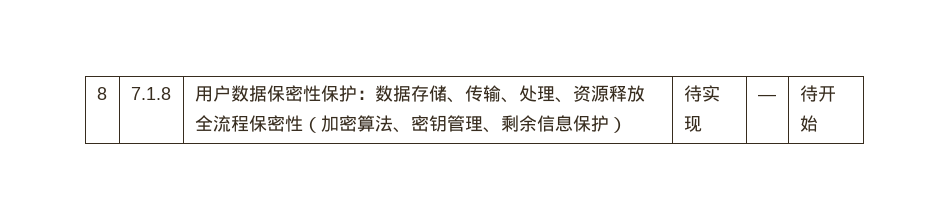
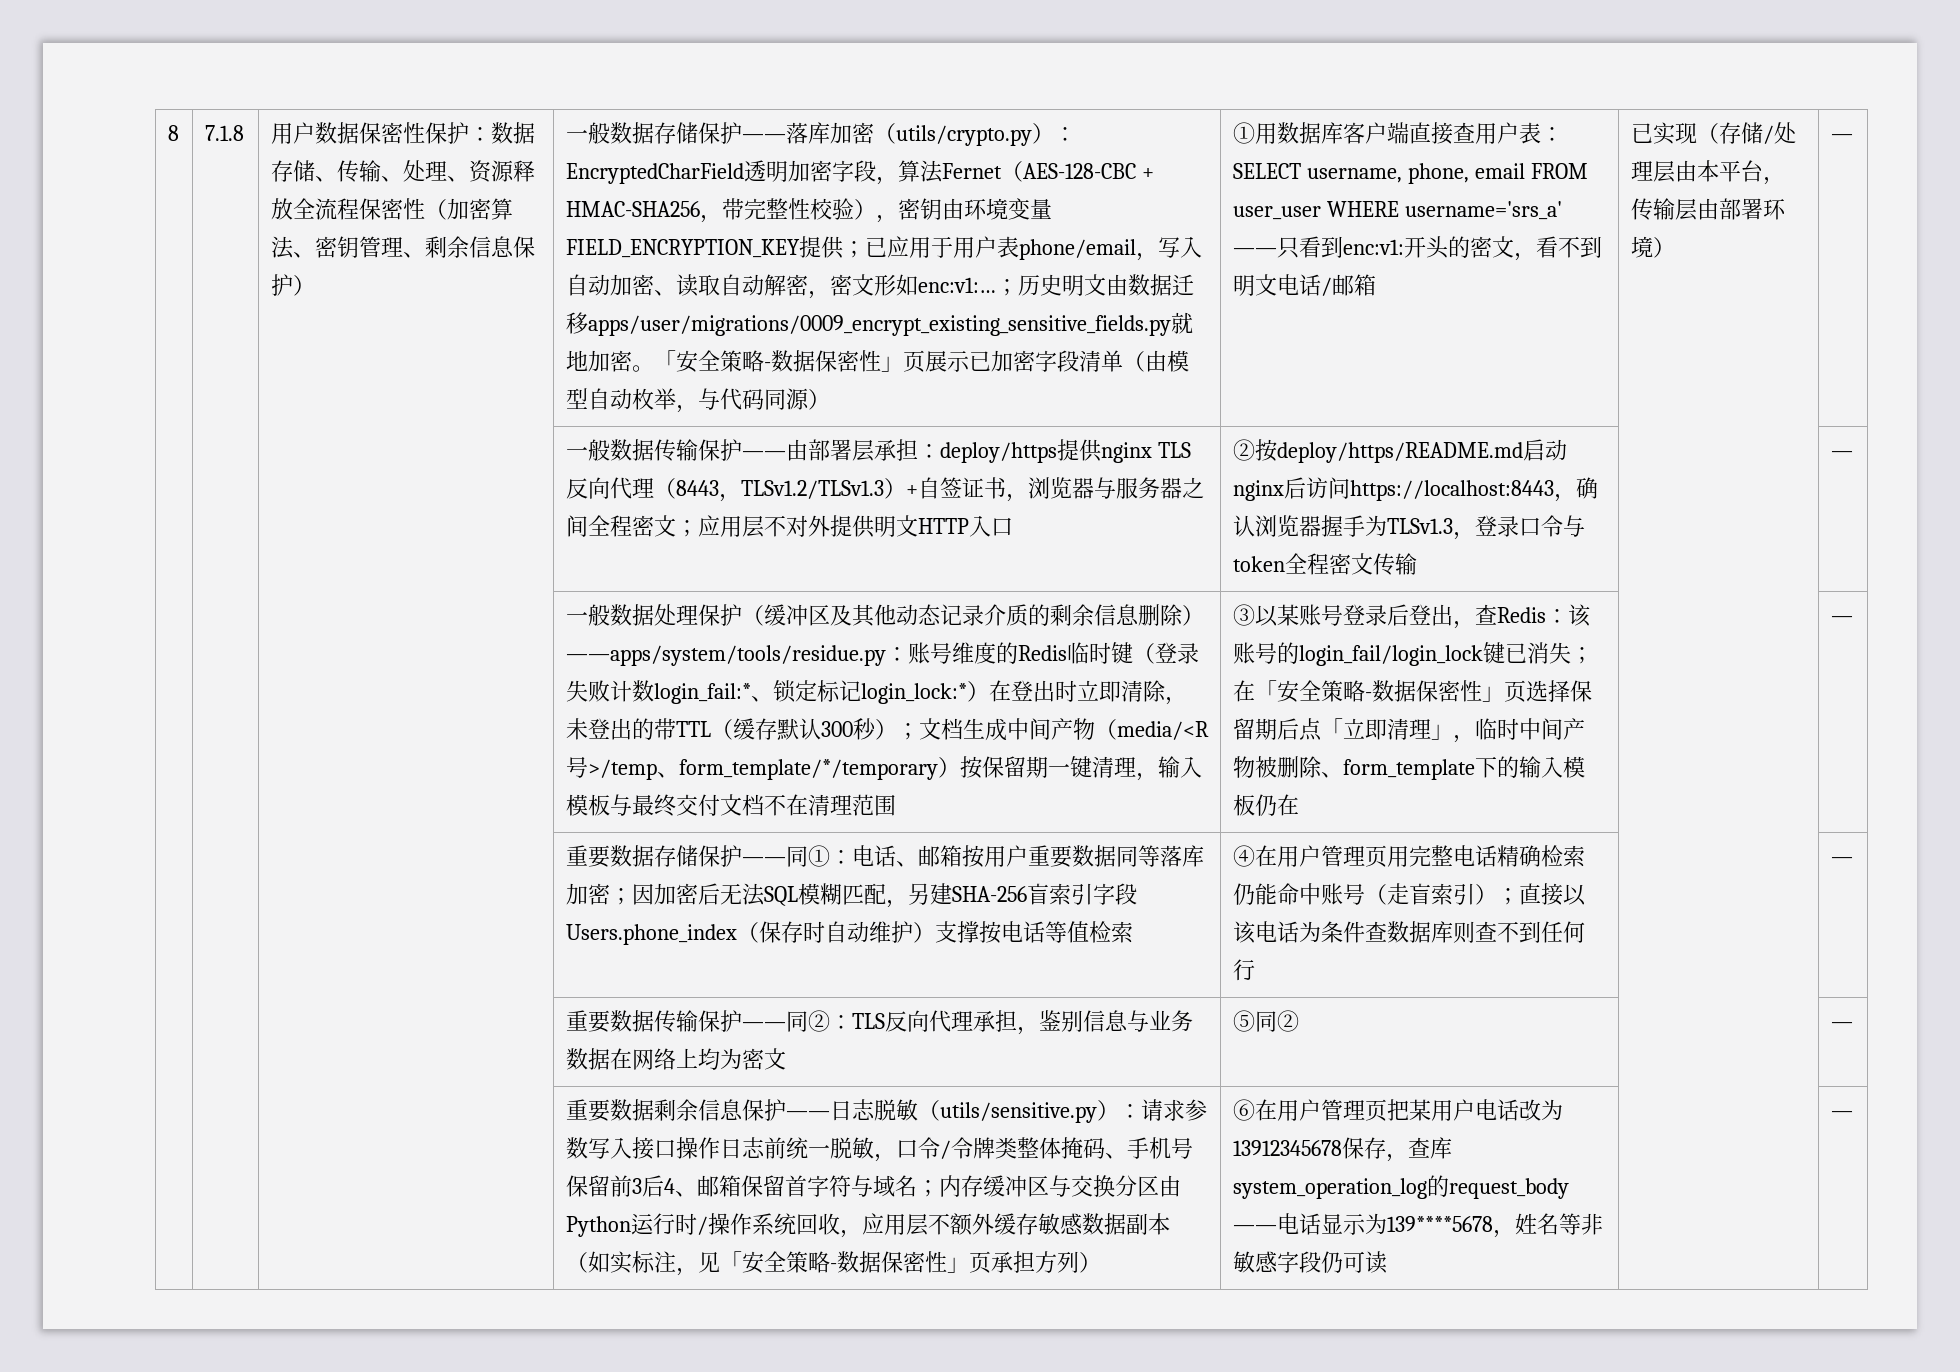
- 待实现 | — | 待开始
+ 一般数据存储保护——落库加密（utils/crypto.py）：EncryptedCharField透明加密字段，算法Fernet（AES-128-CBC + HMAC-SHA256，带完整性校验），密钥由环境变量FIELD_ENCRYPTION_KEY提供；已应用于用户表phone/email，写入自动加密、读取自动解密，密文形如enc:v1:…；历史明文由数据迁移apps/user/migrations/0009_encrypt_existing_sensitive_fields.py就地加密。「安全策略-数据保密性」页展示已加密字段清单（由模型自动枚举，与代码同源） | ①用数据库客户端直接查用户表：SELECT username, phone, email FROM user_user WHERE username='srs_a' ——只看到enc:v1:开头的密文，看不到明文电话/邮箱 | 已实现（存储/处理层由本平台，传输层由部署环境） | —
+ | | | 一般数据传输保护——由部署层承担：deploy/https提供nginx TLS反向代理（8443，TLSv1.2/TLSv1.3）+自签证书，浏览器与服务器之间全程密文；应用层不对外提供明文HTTP入口 | ②按deploy/https/README.md启动nginx后访问https://localhost:8443，确认浏览器握手为TLSv1.3，登录口令与token全程密文传输 | | —
+ | | | 一般数据处理保护（缓冲区及其他动态记录介质的剩余信息删除）——apps/system/tools/residue.py：账号维度的Redis临时键（登录失败计数login_fail:*、锁定标记login_lock:*）在登出时立即清除，未登出的带TTL（缓存默认300秒）；文档生成中间产物（media/<R号>/temp、form_template/*/temporary）按保留期一键清理，输入模板与最终交付文档不在清理范围 | ③以某账号登录后登出，查Redis：该账号的login_fail/login_lock键已消失；在「安全策略-数据保密性」页选择保留期后点「立即清理」，临时中间产物被删除、form_template下的输入模板仍在 | | —
+ | | | 重要数据存储保护——同①：电话、邮箱按用户重要数据同等落库加密；因加密后无法SQL模糊匹配，另建SHA-256盲索引字段Users.phone_index（保存时自动维护）支撑按电话等值检索 | ④在用户管理页用完整电话精确检索仍能命中账号（走盲索引）；直接以该电话为条件查数据库则查不到任何行 | | —
+ | | | 重要数据传输保护——同②：TLS反向代理承担，鉴别信息与业务数据在网络上均为密文 | ⑤同② | | —
+ | | | 重要数据剩余信息保护——日志脱敏（utils/sensitive.py）：请求参数写入接口操作日志前统一脱敏，口令/令牌类整体掩码、手机号保留前3后4、邮箱保留首字符与域名；内存缓冲区与交换分区由Python运行时/操作系统回收，应用层不额外缓存敏感数据副本（如实标注，见「安全策略-数据保密性」页承担方列） | ⑥在用户管理页把某用户电话改为13912345678保存，查库system_operation_log的request_body ——电话显示为139****5678，姓名等非敏感字段仍可读 | | —

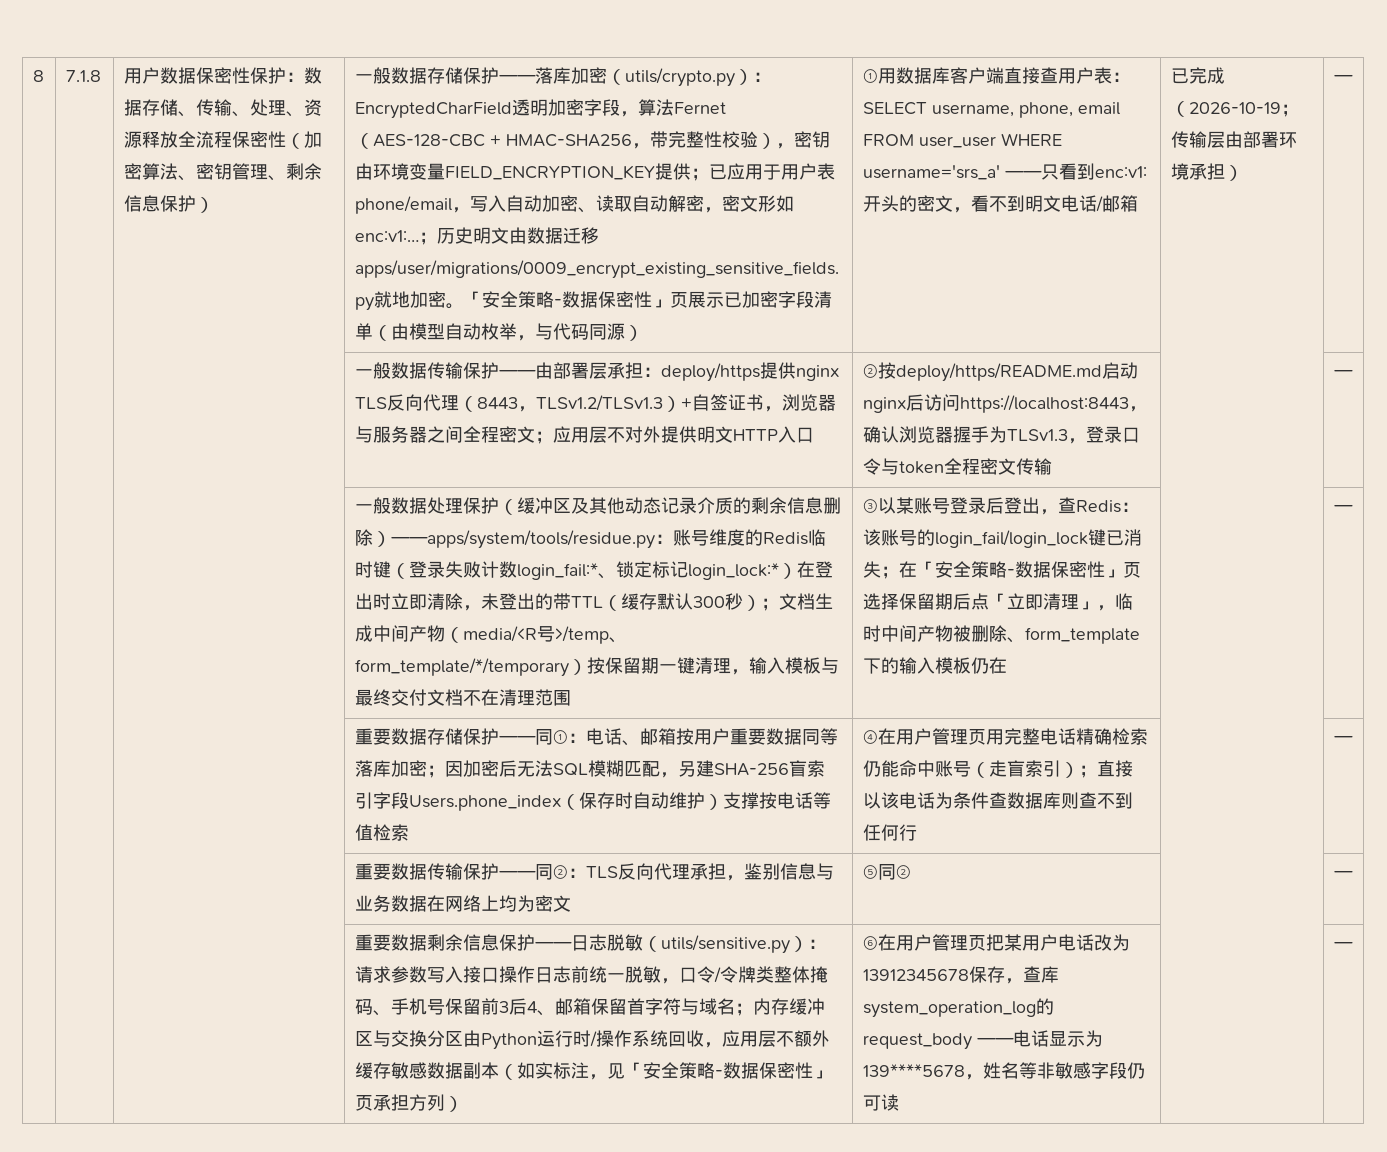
- 已实现（存储/处理层由本平台，传输层由部署环境）
+ 已完成（2026-10-19；传输层由部署环境承担）

